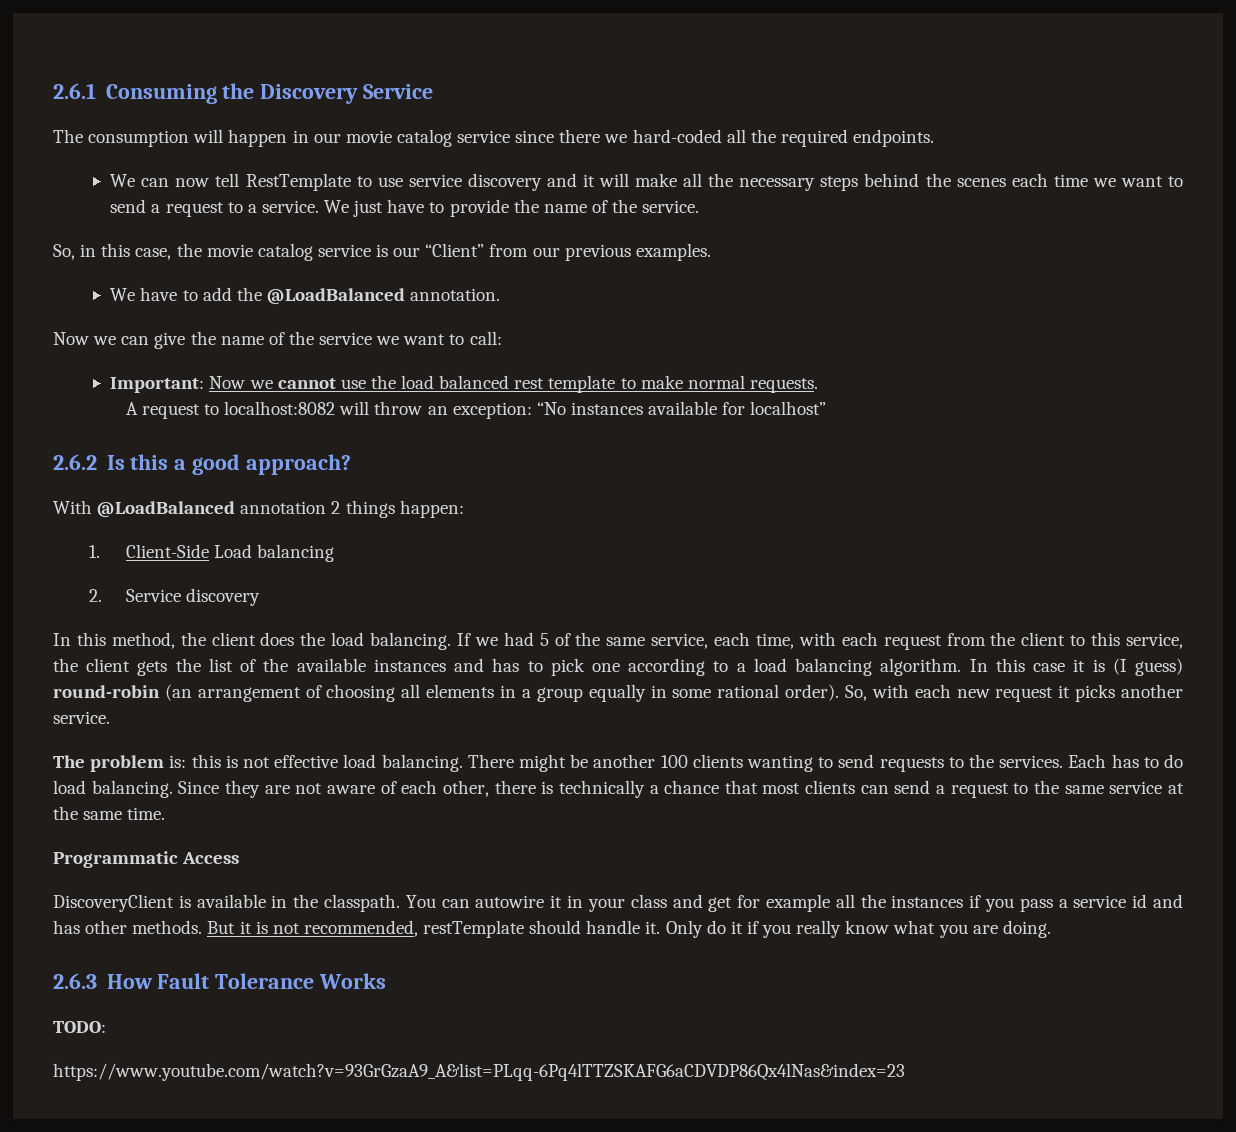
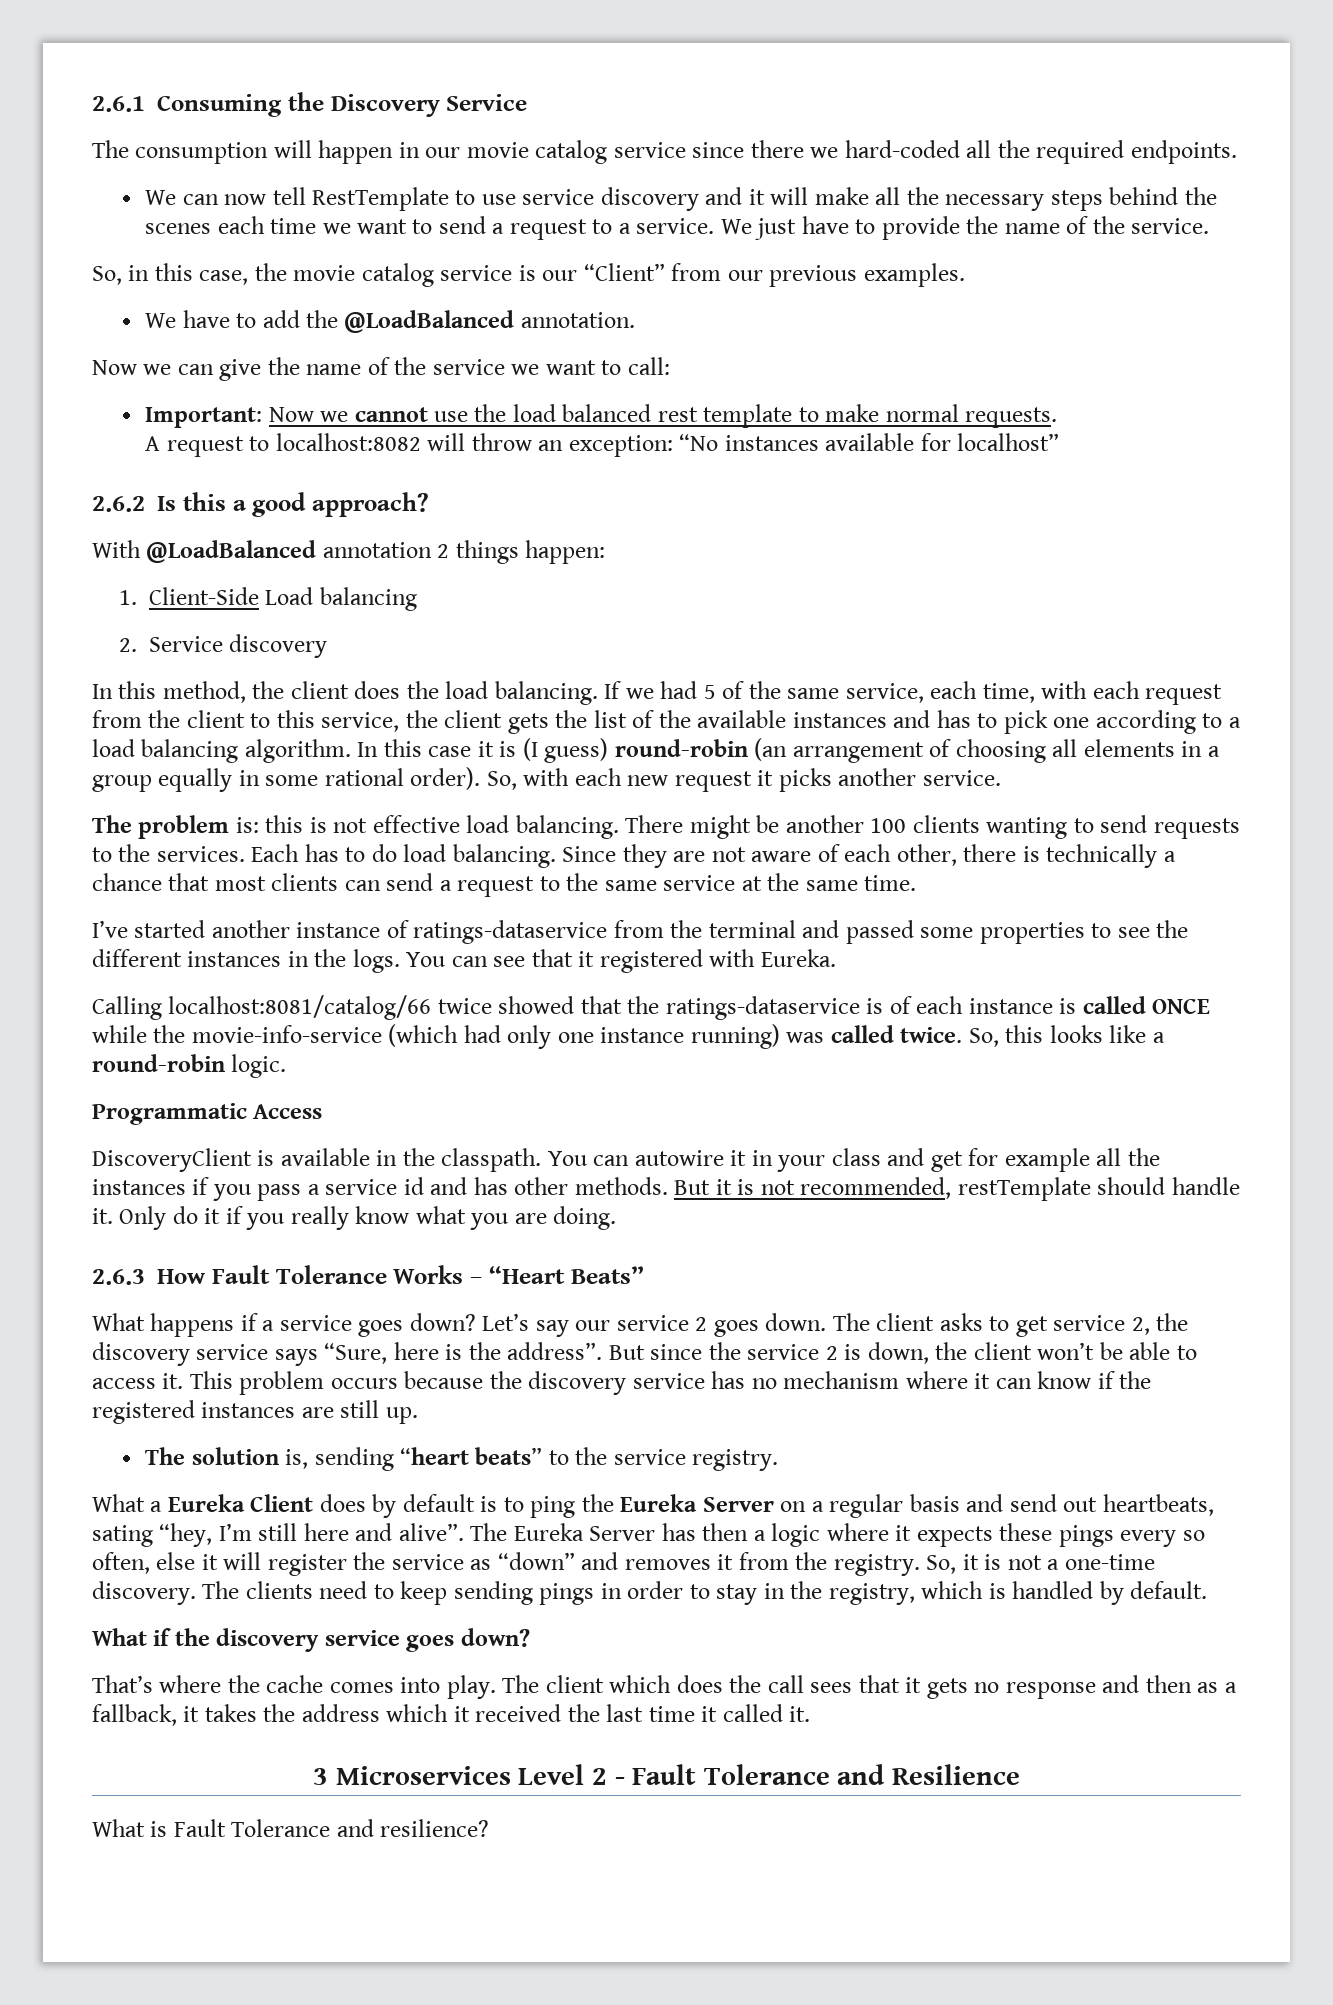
+ I’ve started another instance of ratings-dataservice from the terminal and passed some properties to see the different instances in the logs. You can see that it registered with Eureka.
+ Calling localhost:8081/catalog/66 twice showed that the ratings-dataservice is of each instance is called ONCE while the movie-info-service (which had only one instance running) was called twice. So, this looks like a round-robin logic.
- 2.6.3 How Fault Tolerance Works
- TODO:
- https://www.youtube.com/watch?v=93GrGzaA9_A&list=PLqq-6Pq4lTTZSKAFG6aCDVDP86Qx4lNas&index=23
+ 2.6.3 How Fault Tolerance Works – “Heart Beats”
+ What happens if a service goes down? Let’s say our service 2 goes down. The client asks to get service 2, the discovery service says “Sure, here is the address”. But since the service 2 is down, the client won’t be able to access it. This problem occurs because the discovery service has no mechanism where it can know if the registered instances are still up.
+ The solution is, sending “heart beats” to the service registry.
+ What a Eureka Client does by default is to ping the Eureka Server on a regular basis and send out heartbeats, sating “hey, I’m still here and alive”. The Eureka Server has then a logic where it expects these pings every so often, else it will register the service as “down” and removes it from the registry. So, it is not a one-time discovery. The clients need to keep sending pings in order to stay in the registry, which is handled by default.
+ What if the discovery service goes down?
+ That’s where the cache comes into play. The client which does the call sees that it gets no response and then as a fallback, it takes the address which it received the last time it called it.
+ 3 Microservices Level 2 - Fault Tolerance and Resilience
+ What is Fault Tolerance and resilience?

